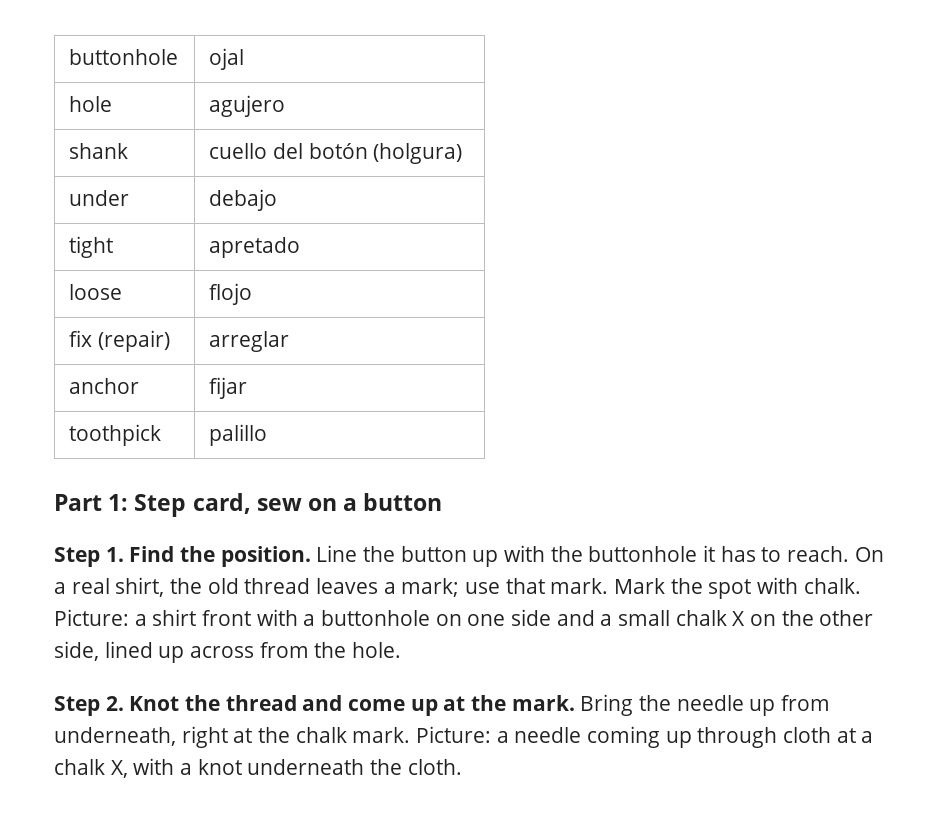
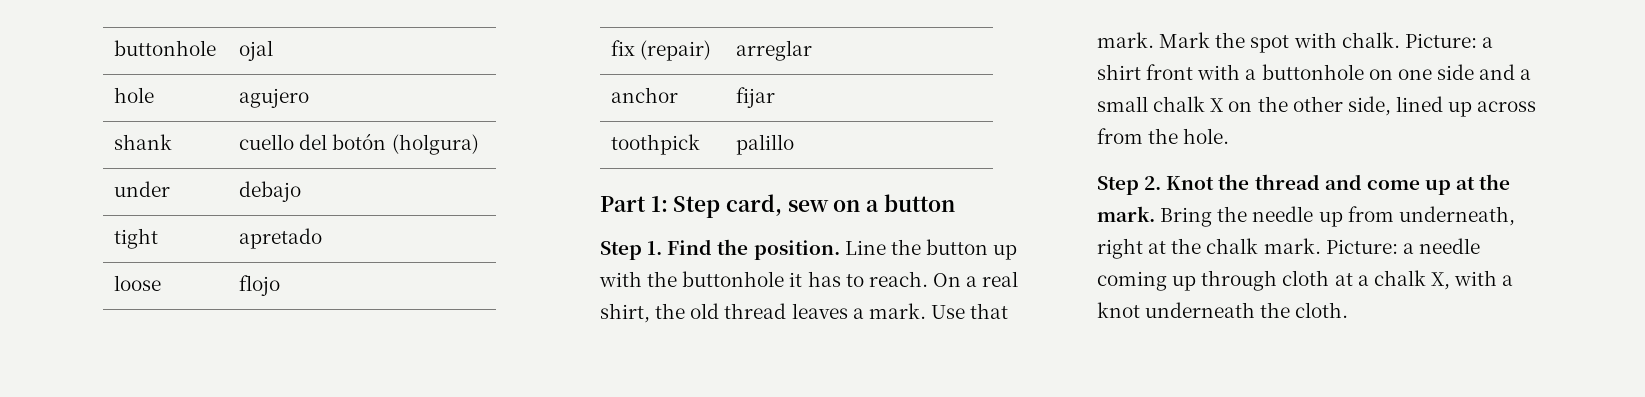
- On a real shirt, the old thread leaves a mark; use that mark.
+ On a real shirt, the old thread leaves a mark. Use that mark.

